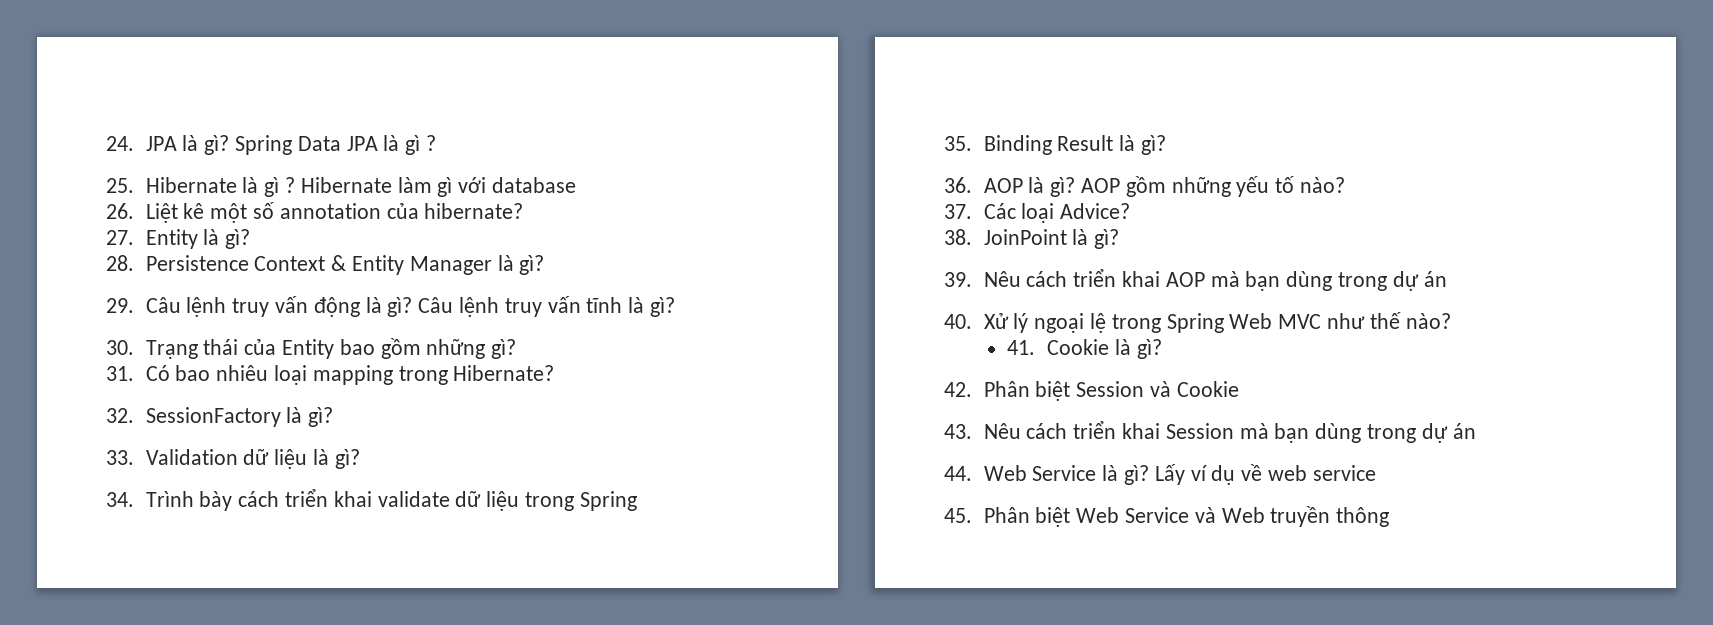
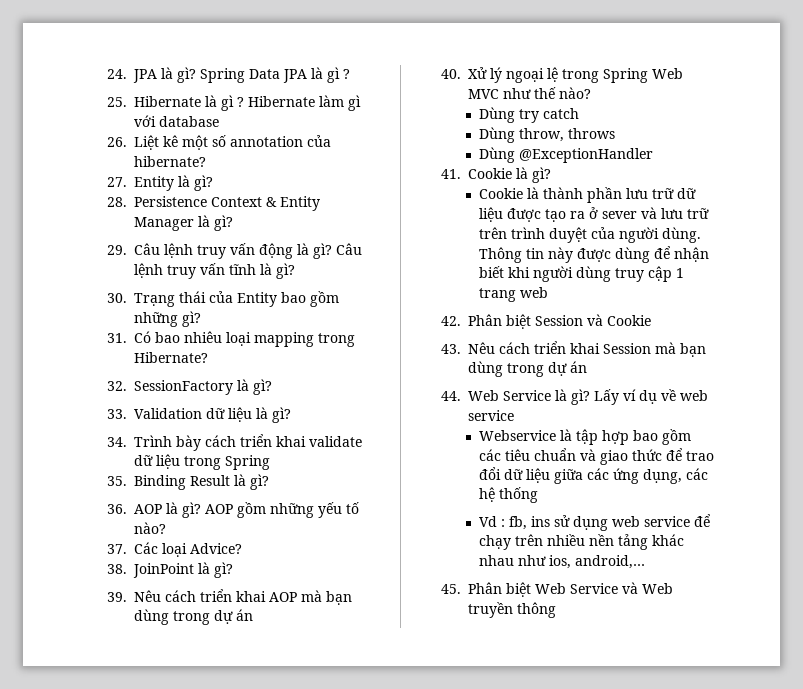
+ Dùng try catch
+ Dùng throw, throws
+ Dùng @ExceptionHandler
  41. Cookie là gì?
+ Cookie là thành phần lưu trữ dữ liệu được tạo ra ở sever và lưu trữ trên trình duyệt của người dùng. Thông tin này được dùng để nhận biết khi người dùng truy cập 1 trang web
+ Webservice là tập hợp bao gồm các tiêu chuẩn và giao thức để trao đổi dữ liệu giữa các ứng dụng, các hệ thống
+ Vd : fb, ins sử dụng web service để chạy trên nhiều nền tảng khác nhau như ios, android,…

